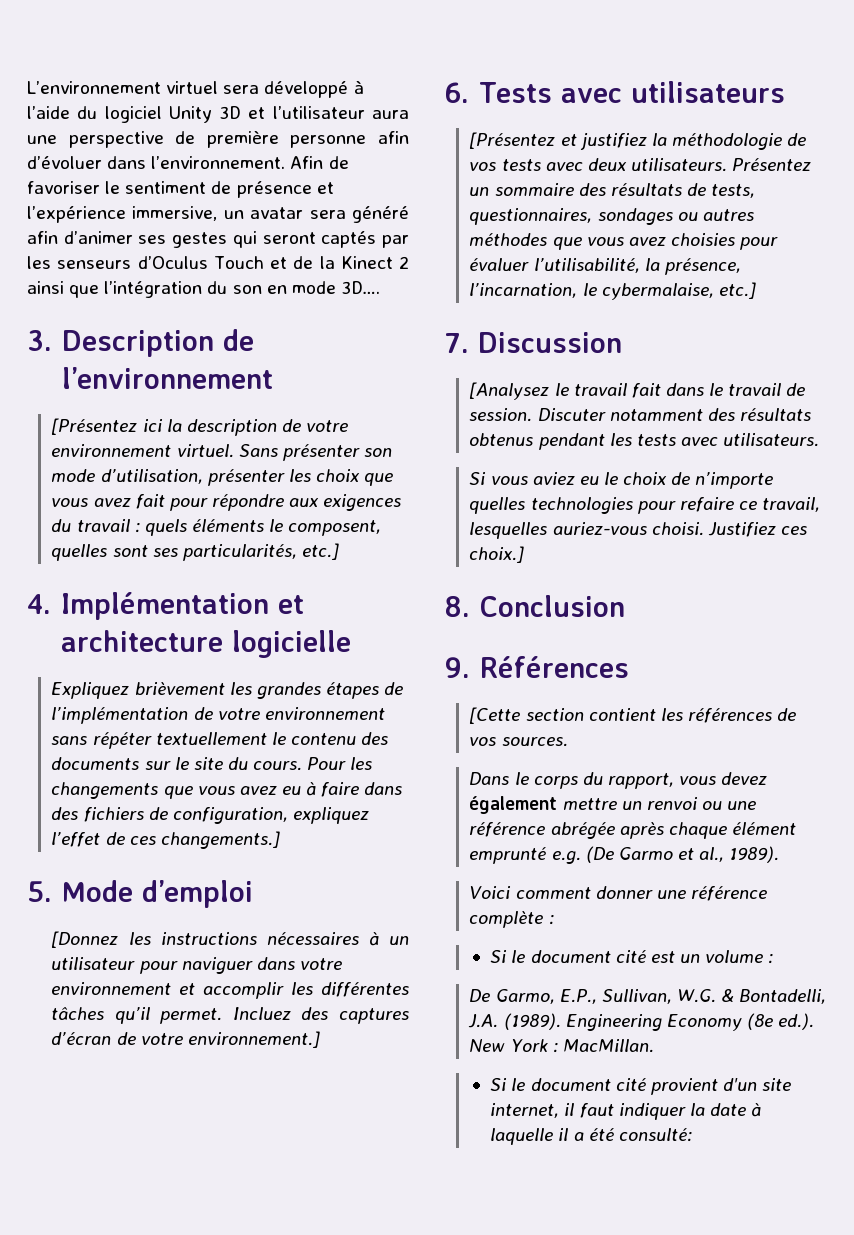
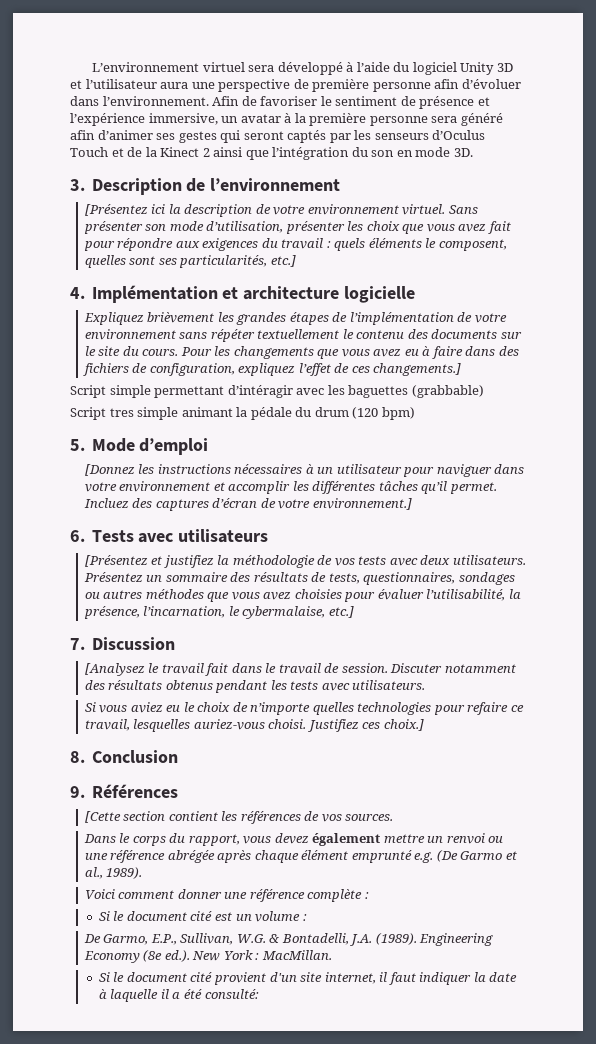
- Afin de favoriser le sentiment de présence et l’expérience immersive, un avatar sera généré afin d’animer ses gestes qui seront captés par les senseurs d’Oculus Touch et de la Kinect 2 ainsi que l’intégration du son en mode 3D….
+ Afin de favoriser le sentiment de présence et l’expérience immersive, un avatar à la première personne sera généré afin d’animer ses gestes qui seront captés par les senseurs d’Oculus Touch et de la Kinect 2 ainsi que l’intégration du son en mode 3D.
+ Script simple permettant d’intéragir avec les baguettes (grabbable)
+ Script tres simple animant la pédale du drum (120 bpm)

